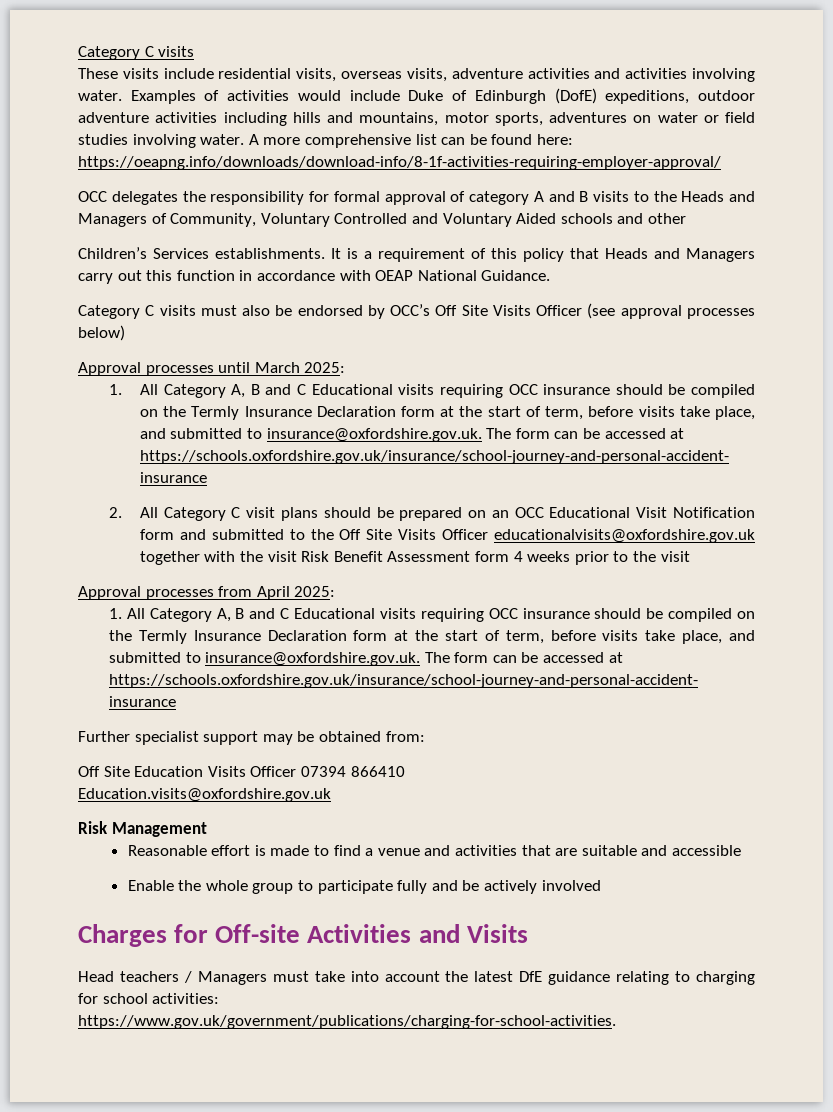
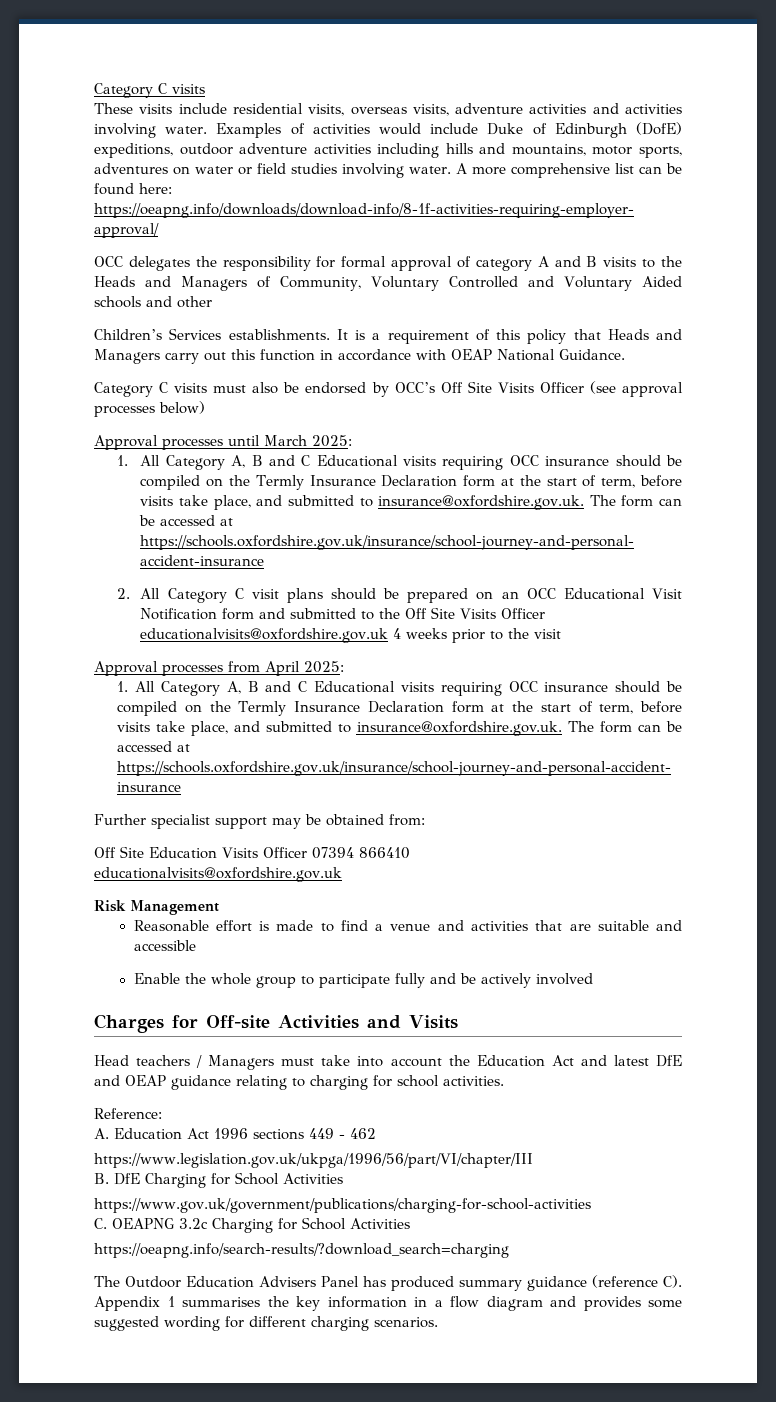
- 2. All Category C visit plans should be prepared on an OCC Educational Visit Notification form and submitted to the Off Site Visits Officer educationalvisits@oxfordshire.gov.uk together with the visit Risk Benefit Assessment form 4 weeks prior to the visit
+ 2. All Category C visit plans should be prepared on an OCC Educational Visit Notification form and submitted to the Off Site Visits Officer educationalvisits@oxfordshire.gov.uk 4 weeks prior to the visit
  Off Site Education Visits Officer 07394 866410
- Education.visits@oxfordshire.gov.uk
+ educationalvisits@oxfordshire.gov.uk
- Head teachers / Managers must take into account the latest DfE guidance relating to charging for school activities: https://www.gov.uk/government/publications/charging-for-school-activities.
+ Head teachers / Managers must take into account the Education Act and latest DfE and OEAP guidance relating to charging for school activities.
+ Reference:
+ A. Education Act 1996 sections 449 - 462
+ https://www.legislation.gov.uk/ukpga/1996/56/part/VI/chapter/III
+ B. DfE Charging for School Activities
+ https://www.gov.uk/government/publications/charging-for-school-activities
+ C. OEAPNG 3.2c Charging for School Activities
+ https://oeapng.info/search-results/?download_search=charging
+ The Outdoor Education Advisers Panel has produced summary guidance (reference C). Appendix 1 summarises the key information in a flow diagram and provides some suggested wording for different charging scenarios.

